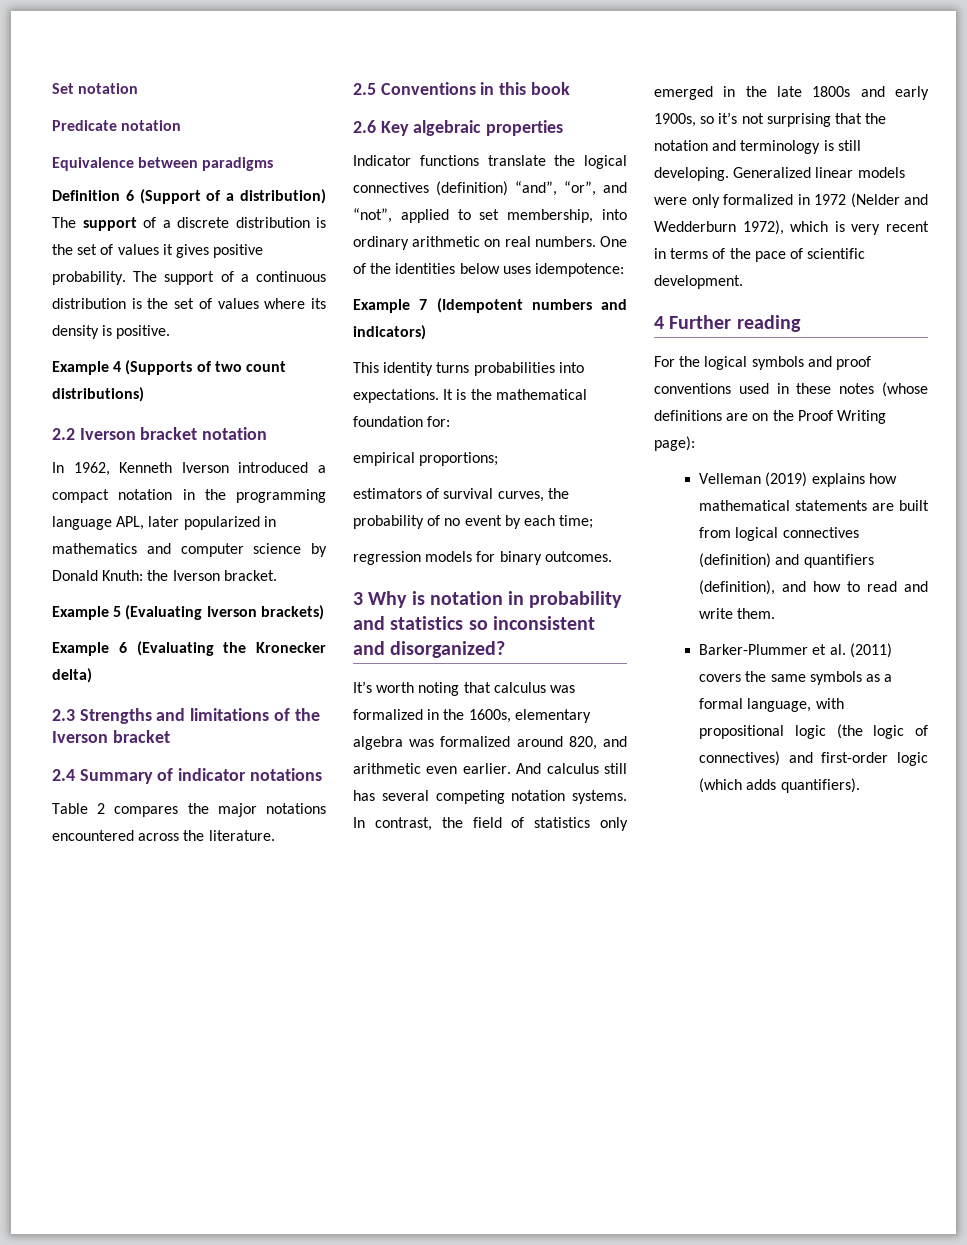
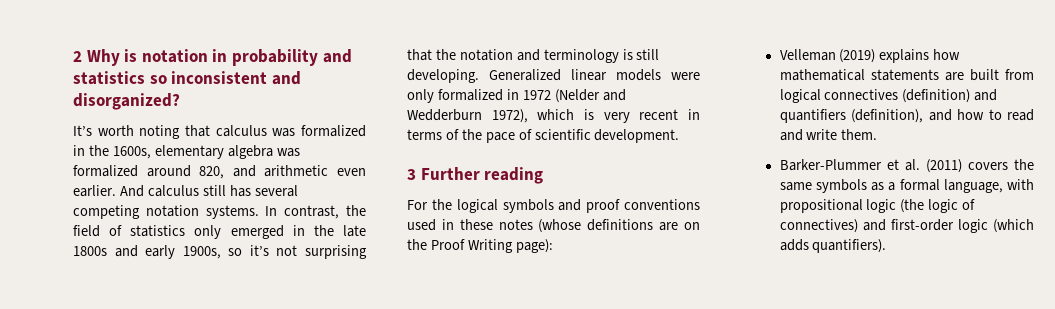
- Set notation
- Predicate notation
- Equivalence between paradigms
- Definition 6 (Support of a distribution) The support of a discrete distribution is the set of values it gives positive probability. The support of a continuous distribution is the set of values where its density is positive.
- Example 4 (Supports of two count distributions)
- 2.2 Iverson bracket notation
- In 1962, Kenneth Iverson introduced a compact notation in the programming language APL, later popularized in mathematics and computer science by Donald Knuth: the Iverson bracket.
- Example 5 (Evaluating Iverson brackets)
- Example 6 (Evaluating the Kronecker delta)
- 2.3 Strengths and limitations of the Iverson bracket
- 2.4 Summary of indicator notations
- Table 2 compares the major notations encountered across the literature.
- 2.5 Conventions in this book
- 2.6 Key algebraic properties
- Indicator functions translate the logical connectives (definition) “and”, “or”, and “not”, applied to set membership, into ordinary arithmetic on real numbers. One of the identities below uses idempotence:
- Example 7 (Idempotent numbers and indicators)
- This identity turns probabilities into expectations. It is the mathematical foundation for:
- empirical proportions;
- estimators of survival curves, the probability of no event by each time;
- regression models for binary outcomes.
- 3 Why is notation in probability and statistics so inconsistent and disorganized?
+ 2 Why is notation in probability and statistics so inconsistent and disorganized?
- 4 Further reading
+ 3 Further reading

